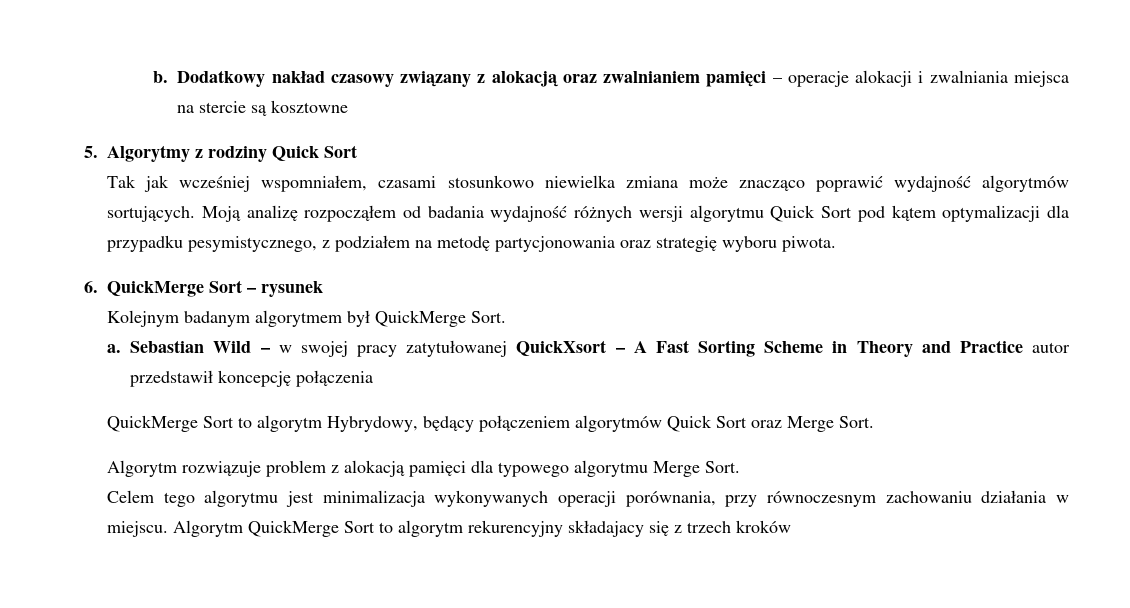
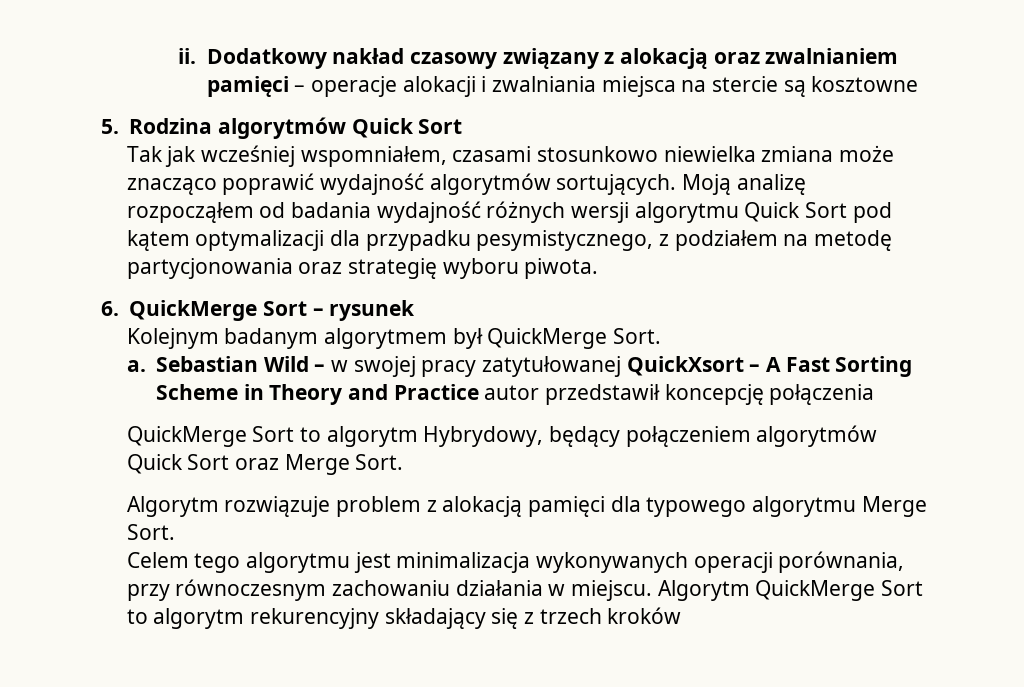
- b.
+ ii.
- 5. Algorytmy z rodziny Quick Sort
+ 5. Rodzina algorytmów Quick Sort
- Algorytm QuickMerge Sort to algorytm rekurencyjny składajacy się z trzech kroków
+ Algorytm QuickMerge Sort to algorytm rekurencyjny składający się z trzech kroków

